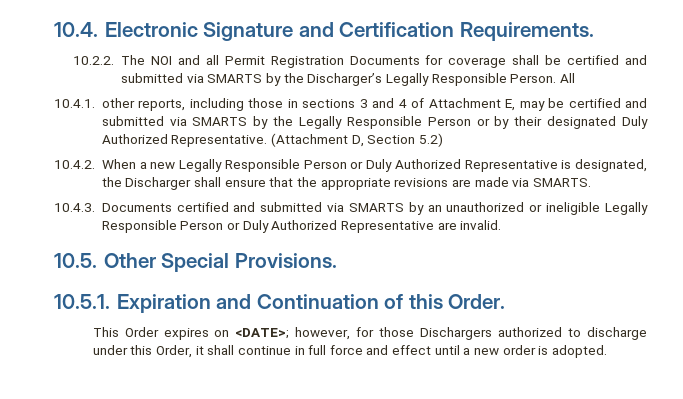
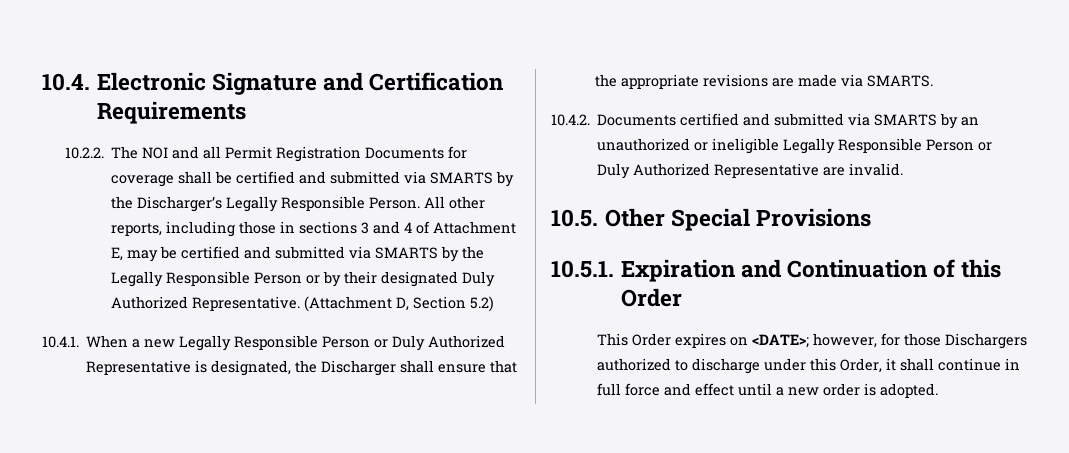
- 10.4. Electronic Signature and Certification Requirements.
+ 10.4. Electronic Signature and Certification Requirements
- All
- 10.4.1. other reports, including those in sections 3 and 4 of Attachment E, may be certified and submitted via SMARTS by the Legally Responsible Person or by their designated Duly Authorized Representative.
+ All other reports, including those in sections 3 and 4 of Attachment E, may be certified and submitted via SMARTS by the Legally Responsible Person or by their designated Duly Authorized Representative.
- 10.4.2. When a new Legally Responsible Person or Duly Authorized Representative is designated, the Discharger shall ensure that the appropriate revisions are made via SMARTS.
+ 10.4.1. When a new Legally Responsible Person or Duly Authorized Representative is designated, the Discharger shall ensure that the appropriate revisions are made via SMARTS.
- 10.4.3. Documents certified and submitted via SMARTS by an unauthorized or ineligible Legally Responsible Person or Duly Authorized Representative are invalid.
+ 10.4.2. Documents certified and submitted via SMARTS by an unauthorized or ineligible Legally Responsible Person or Duly Authorized Representative are invalid.
- 10.5. Other Special Provisions.
+ 10.5. Other Special Provisions
- 10.5.1. Expiration and Continuation of this Order.
+ 10.5.1. Expiration and Continuation of this Order

